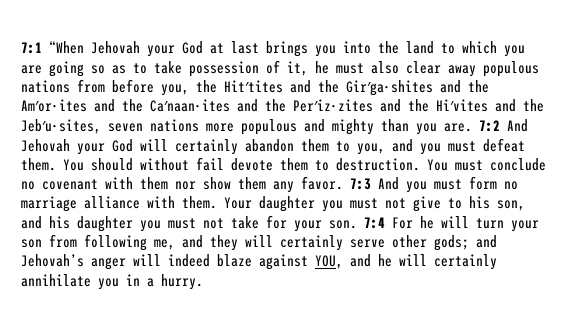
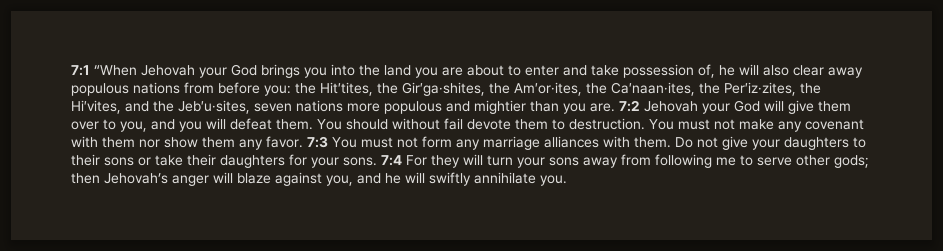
- 7:1 “When Jehovah your God at last brings you into the land to which you are going so as to take possession of it, he must also clear away populous nations from before you, the Hit′tites and the Gir′ga·shites and the Am′or·ites and the Ca′naan·ites and the Per′iz·zites and the Hi′vites and the Jeb′u·sites, seven nations more populous and mighty than you are.
+ 7:1 “When Jehovah your God brings you into the land you are about to enter and take possession of, he will also clear away populous nations from before you: the Hit′tites, the Gir′ga·shites, the Am′or·ites, the Ca′naan·ites, the Per′iz·zites, the Hi′vites, and the Jeb′u·sites, seven nations more populous and mightier than you are.
- 7:2 And Jehovah your God will certainly abandon them to you, and you must defeat them.
+ 7:2 Jehovah your God will give them over to you, and you will defeat them.
- You must conclude no covenant with them nor show them any favor.
+ You must not make any covenant with them nor show them any favor.
- 7:3 And you must form no marriage alliance with them. Your daughter you must not give to his son, and his daughter you must not take for your son.
+ 7:3 You must not form any marriage alliances with them. Do not give your daughters to their sons or take their daughters for your sons.
- 7:4 For he will turn your son from following me, and they will certainly serve other gods; and Jehovah’s anger will indeed blaze against YOU, and he will certainly annihilate you in a hurry.
+ 7:4 For they will turn your sons away from following me to serve other gods; then Jehovah’s anger will blaze against you, and he will swiftly annihilate you.

